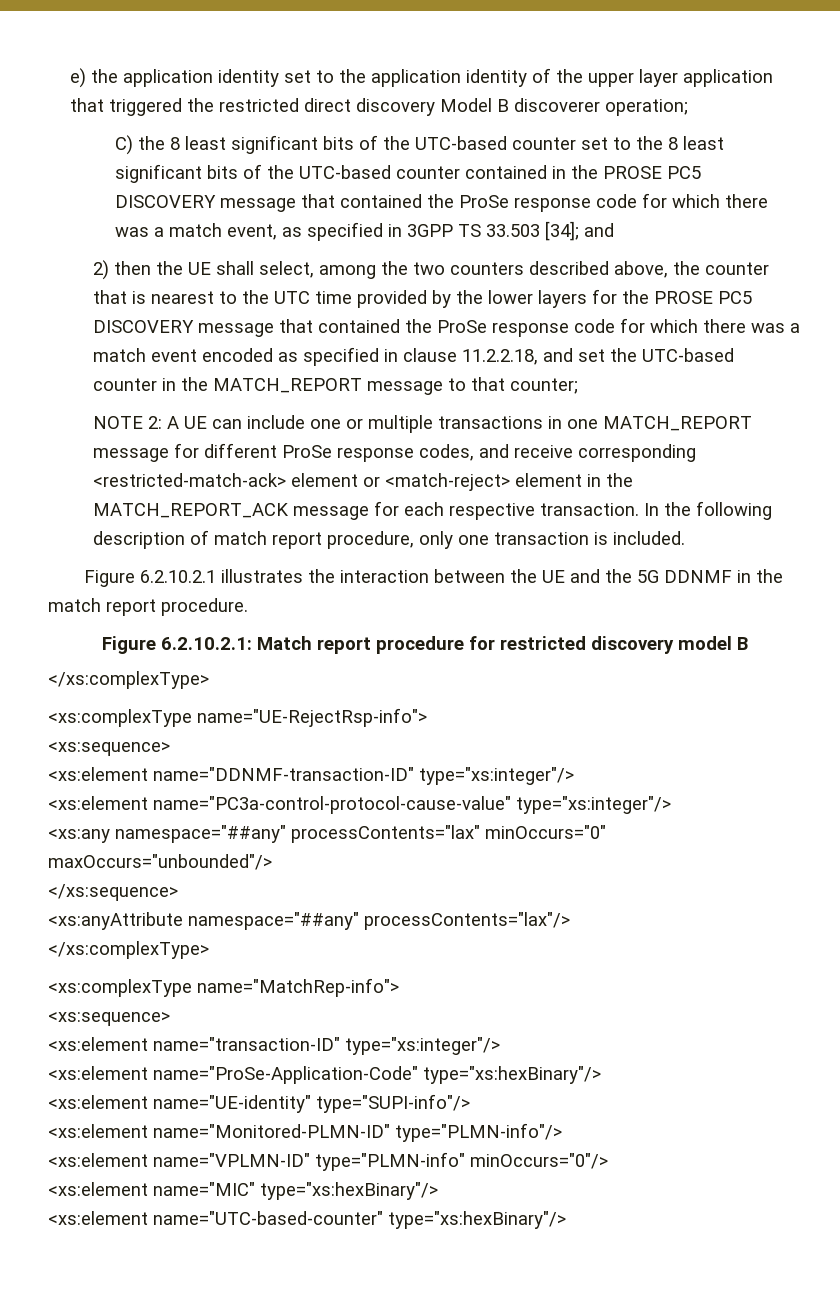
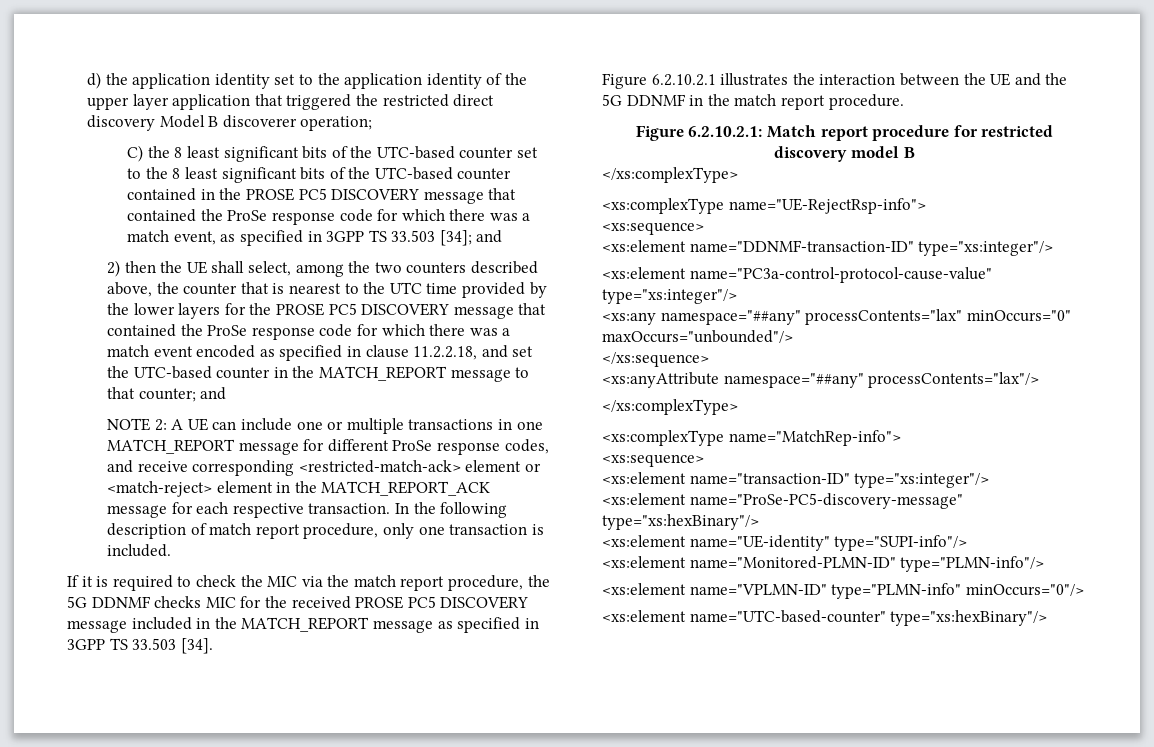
- e) the application identity set to the application identity of the upper layer application that triggered the restricted direct discovery Model B discoverer operation;
+ d) the application identity set to the application identity of the upper layer application that triggered the restricted direct discovery Model B discoverer operation;
- 2) then the UE shall select, among the two counters described above, the counter that is nearest to the UTC time provided by the lower layers for the PROSE PC5 DISCOVERY message that contained the ProSe response code for which there was a match event encoded as specified in clause 11.2.2.18, and set the UTC-based counter in the MATCH_REPORT message to that counter;
+ 2) then the UE shall select, among the two counters described above, the counter that is nearest to the UTC time provided by the lower layers for the PROSE PC5 DISCOVERY message that contained the ProSe response code for which there was a match event encoded as specified in clause 11.2.2.18, and set the UTC-based counter in the MATCH_REPORT message to that counter; and
+ If it is required to check the MIC via the match report procedure, the 5G DDNMF checks MIC for the received PROSE PC5 DISCOVERY message included in the MATCH_REPORT message as specified in 3GPP TS 33.503 [34].
- <xs:element name="ProSe-Application-Code" type="xs:hexBinary"/>
+ <xs:element name="ProSe-PC5-discovery-message" type="xs:hexBinary"/>
- <xs:element name="MIC" type="xs:hexBinary"/>

